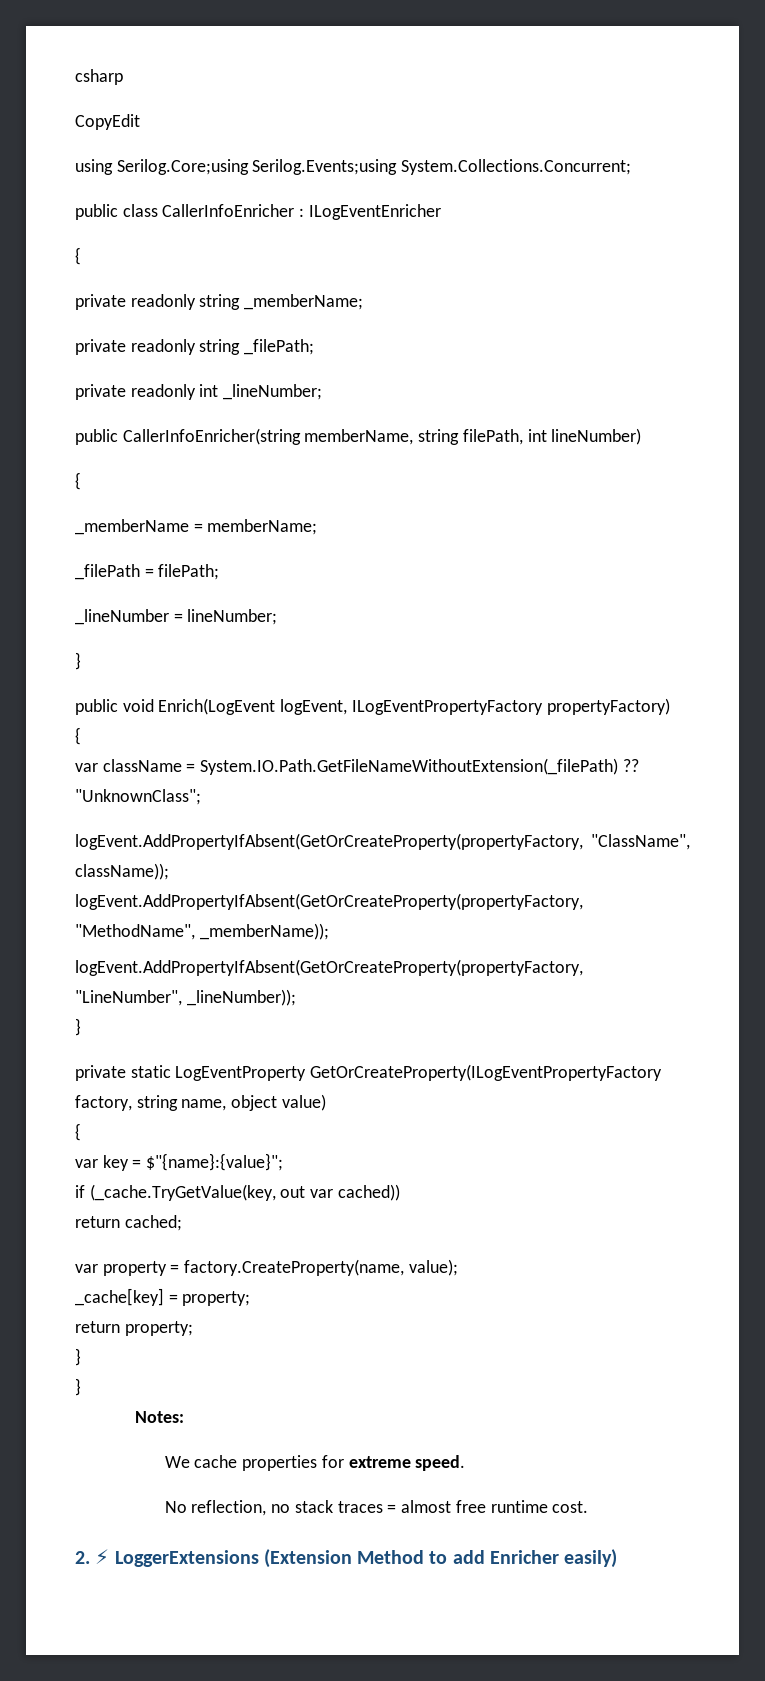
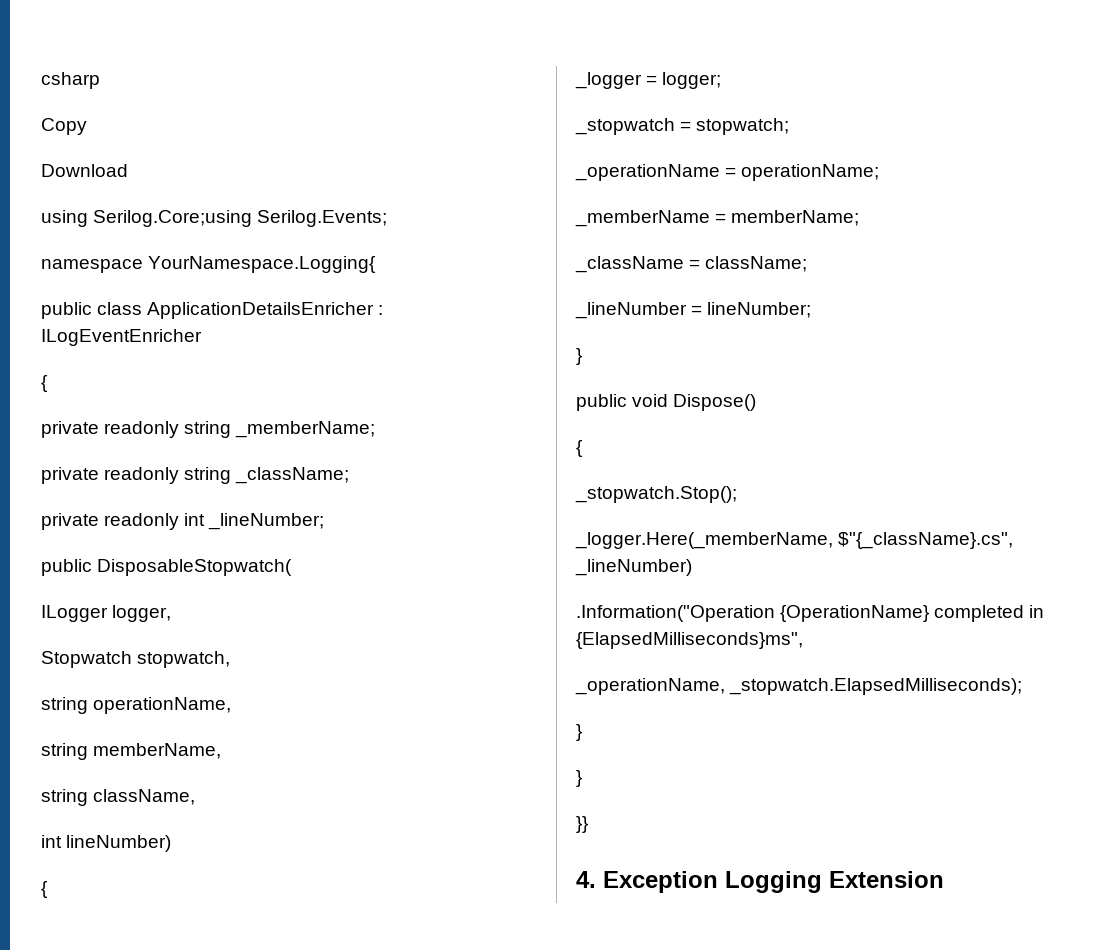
- CopyEdit
+ Copy
+ Download
- using Serilog.Core;using Serilog.Events;using System.Collections.Concurrent;
+ using Serilog.Core;using Serilog.Events;
+ namespace YourNamespace.Logging{
- public class CallerInfoEnricher : ILogEventEnricher
+ public class ApplicationDetailsEnricher : ILogEventEnricher
- private readonly string _filePath;
+ private readonly string _className;
- public CallerInfoEnricher(string memberName, string filePath, int lineNumber)
+ public DisposableStopwatch(
+ ILogger logger,
+ Stopwatch stopwatch,
+ string operationName,
+ string memberName,
+ string className,
+ int lineNumber)
+ _logger = logger;
+ _stopwatch = stopwatch;
+ _operationName = operationName;
- _filePath = filePath;
+ _className = className;
- public void Enrich(LogEvent logEvent, ILogEventPropertyFactory propertyFactory)
+ public void Dispose()
  {
- var className = System.IO.Path.GetFileNameWithoutExtension(_filePath) ?? "UnknownClass";
- logEvent.AddPropertyIfAbsent(GetOrCreateProperty(propertyFactory, "ClassName", className));
- logEvent.AddPropertyIfAbsent(GetOrCreateProperty(propertyFactory, "MethodName", _memberName));
- logEvent.AddPropertyIfAbsent(GetOrCreateProperty(propertyFactory, "LineNumber", _lineNumber));
- }
- private static LogEventProperty GetOrCreateProperty(ILogEventPropertyFactory factory, string name, object value)
- {
- var key = $"{name}:{value}";
- if (_cache.TryGetValue(key, out var cached))
- return cached;
- var property = factory.CreateProperty(name, value);
- _cache[key] = property;
- return property;
+ _stopwatch.Stop();
+ _logger.Here(_memberName, $"{_className}.cs", _lineNumber)
+ .Information("Operation {OperationName} completed in {ElapsedMilliseconds}ms",
+ _operationName, _stopwatch.ElapsedMilliseconds);
  }
  }
- Notes:
- We cache properties for extreme speed.
- No reflection, no stack traces = almost free runtime cost.
- 2. ⚡ LoggerExtensions (Extension Method to add Enricher easily)
+ }}
+ 4. Exception Logging Extension

